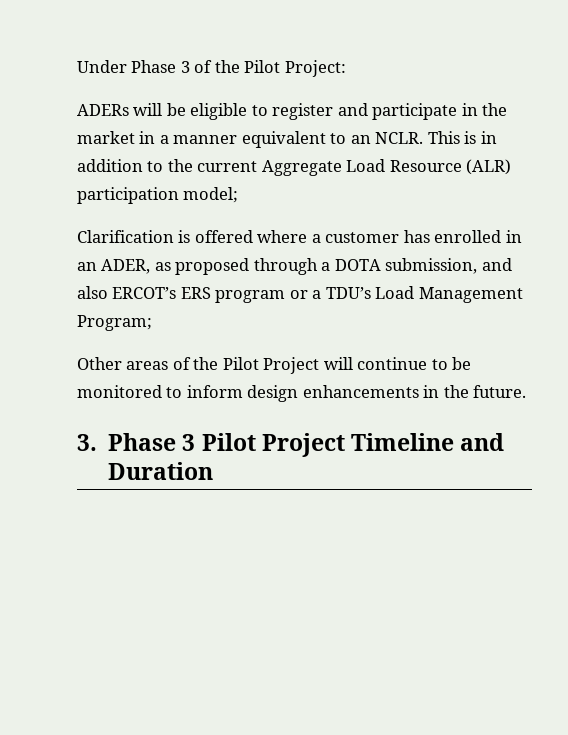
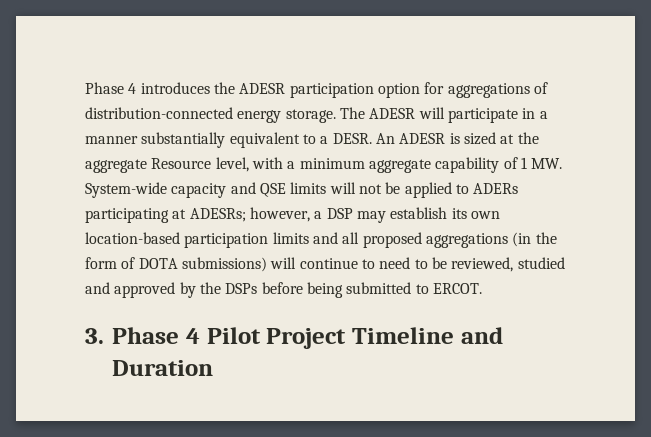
- Under Phase 3 of the Pilot Project:
- ADERs will be eligible to register and participate in the market in a manner equivalent to an NCLR. This is in addition to the current Aggregate Load Resource (ALR) participation model;
- Clarification is offered where a customer has enrolled in an ADER, as proposed through a DOTA submission, and also ERCOT’s ERS program or a TDU’s Load Management Program;
- Other areas of the Pilot Project will continue to be monitored to inform design enhancements in the future.
+ Phase 4 introduces the ADESR participation option for aggregations of distribution-connected energy storage. The ADESR will participate in a manner substantially equivalent to a DESR. An ADESR is sized at the aggregate Resource level, with a minimum aggregate capability of 1 MW. System-wide capacity and QSE limits will not be applied to ADERs participating at ADESRs; however, a DSP may establish its own location-based participation limits and all proposed aggregations (in the form of DOTA submissions) will continue to need to be reviewed, studied and approved by the DSPs before being submitted to ERCOT.
- 3. Phase 3 Pilot Project Timeline and Duration
+ 3. Phase 4 Pilot Project Timeline and Duration

